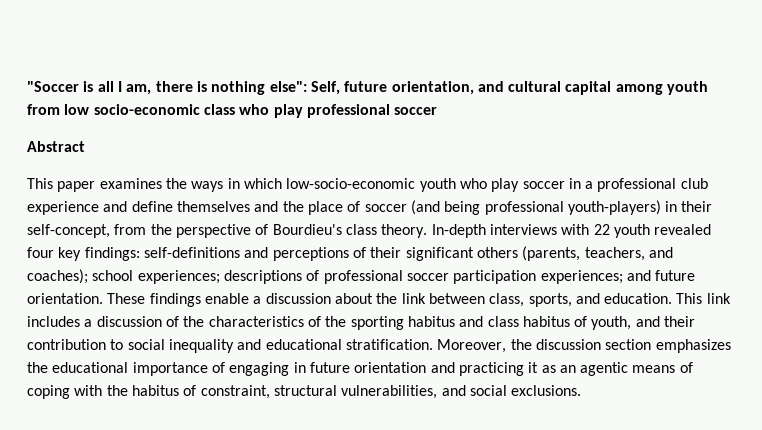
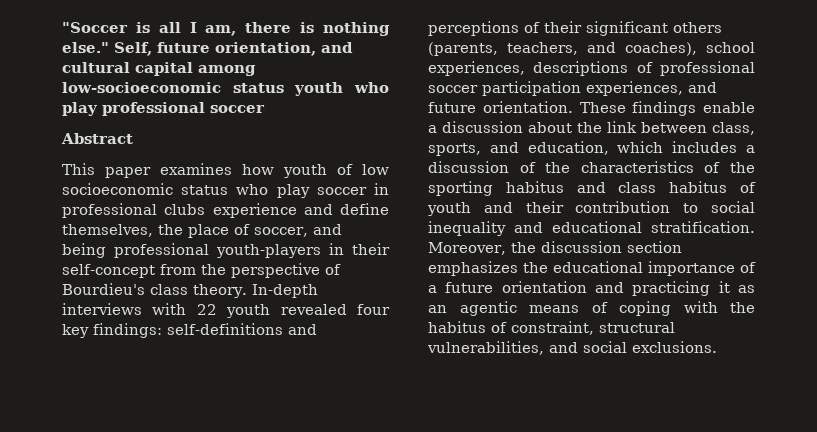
- "Soccer is all I am, there is nothing else": Self, future orientation, and cultural capital among youth from low socio-economic class who play professional soccer
+ "Soccer is all I am, there is nothing else." Self, future orientation, and cultural capital among low-socioeconomic status youth who play professional soccer
- This paper examines the ways in which low-socio-economic youth who play soccer in a professional club experience and define themselves and the place of soccer (and being professional youth-players) in their self-concept, from the perspective of Bourdieu's class theory.
+ This paper examines how youth of low socioeconomic status who play soccer in professional clubs experience and define themselves, the place of soccer, and being professional youth-players in their self-concept from the perspective of Bourdieu's class theory.
- In-depth interviews with 22 youth revealed four key findings: self-definitions and perceptions of their significant others (parents, teachers, and coaches); school experiences; descriptions of professional soccer participation experiences; and future orientation.
+ In-depth interviews with 22 youth revealed four key findings: self-definitions and perceptions of their significant others (parents, teachers, and coaches), school experiences, descriptions of professional soccer participation experiences, and future orientation.
- These findings enable a discussion about the link between class, sports, and education. This link includes a discussion of the characteristics of the sporting habitus and class habitus of youth, and their contribution to social inequality and educational stratification.
+ These findings enable a discussion about the link between class, sports, and education, which includes a discussion of the characteristics of the sporting habitus and class habitus of youth and their contribution to social inequality and educational stratification.
- Moreover, the discussion section emphasizes the educational importance of engaging in future orientation and practicing it as an agentic means of coping with the habitus of constraint, structural vulnerabilities, and social exclusions.
+ Moreover, the discussion section emphasizes the educational importance of a future orientation and practicing it as an agentic means of coping with the habitus of constraint, structural vulnerabilities, and social exclusions.

